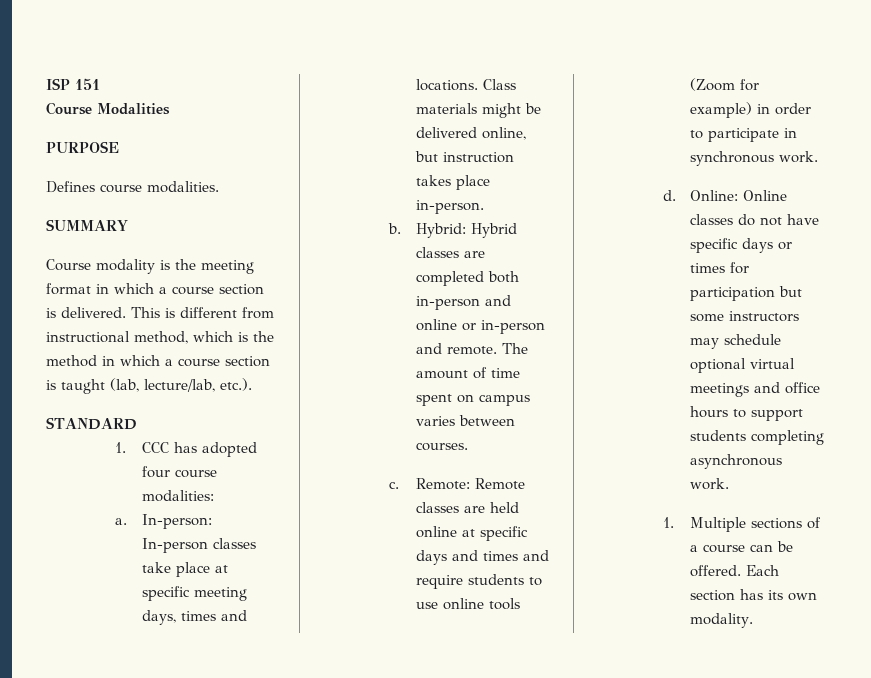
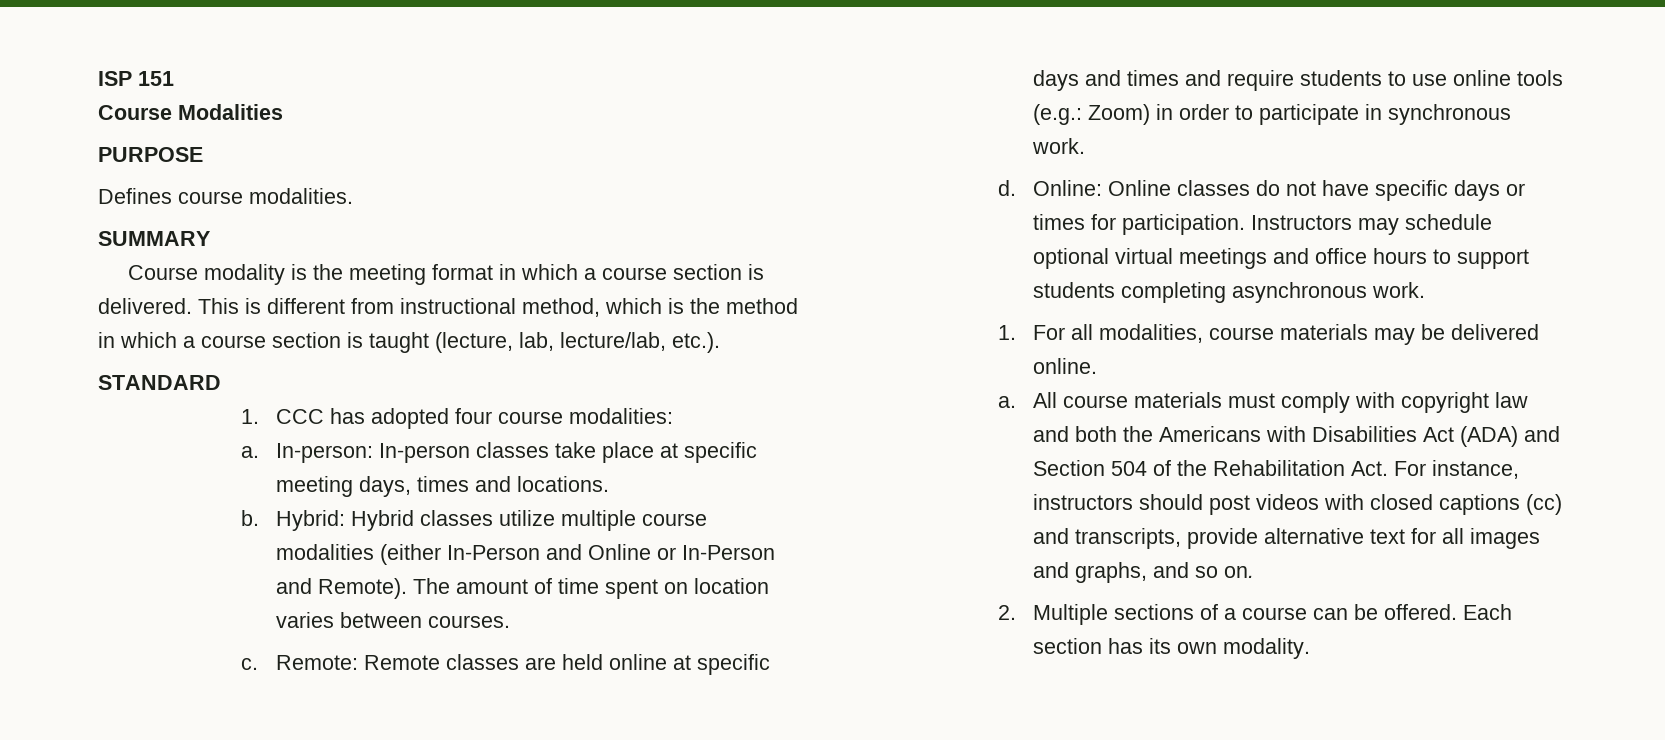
- This is different from instructional method, which is the method in which a course section is taught (lab, lecture/lab, etc.).
+ This is different from instructional method, which is the method in which a course section is taught (lecture, lab, lecture/lab, etc.).
- In-person: In-person classes take place at specific meeting days, times and locations. Class materials might be delivered online, but instruction takes place in-person.
- b. Hybrid: Hybrid classes are completed both in-person and online or in-person and remote.
+ In-person: In-person classes take place at specific meeting days, times and locations.
+ b. Hybrid: Hybrid classes utilize multiple course modalities (either In-Person and Online or In-Person and Remote).
- The amount of time spent on campus varies between courses.
+ The amount of time spent on location varies between courses.
- Remote: Remote classes are held online at specific days and times and require students to use online tools (Zoom for example) in order to participate in synchronous work.
+ Remote: Remote classes are held online at specific days and times and require students to use online tools (e.g.: Zoom) in order to participate in synchronous work.
- Online: Online classes do not have specific days or times for participation but some instructors may schedule optional virtual meetings and office hours to support students completing asynchronous work.
+ Online: Online classes do not have specific days or times for participation. Instructors may schedule optional virtual meetings and office hours to support students completing asynchronous work.
- 1. Multiple sections of a course can be offered.
+ 1. For all modalities, course materials may be delivered online.
+ a. All course materials must comply with copyright law and both the Americans with Disabilities Act (ADA) and Section 504 of the Rehabilitation Act. For instance, instructors should post videos with closed captions (cc) and transcripts, provide alternative text for all images and graphs, and so on.
+ 2. Multiple sections of a course can be offered.

